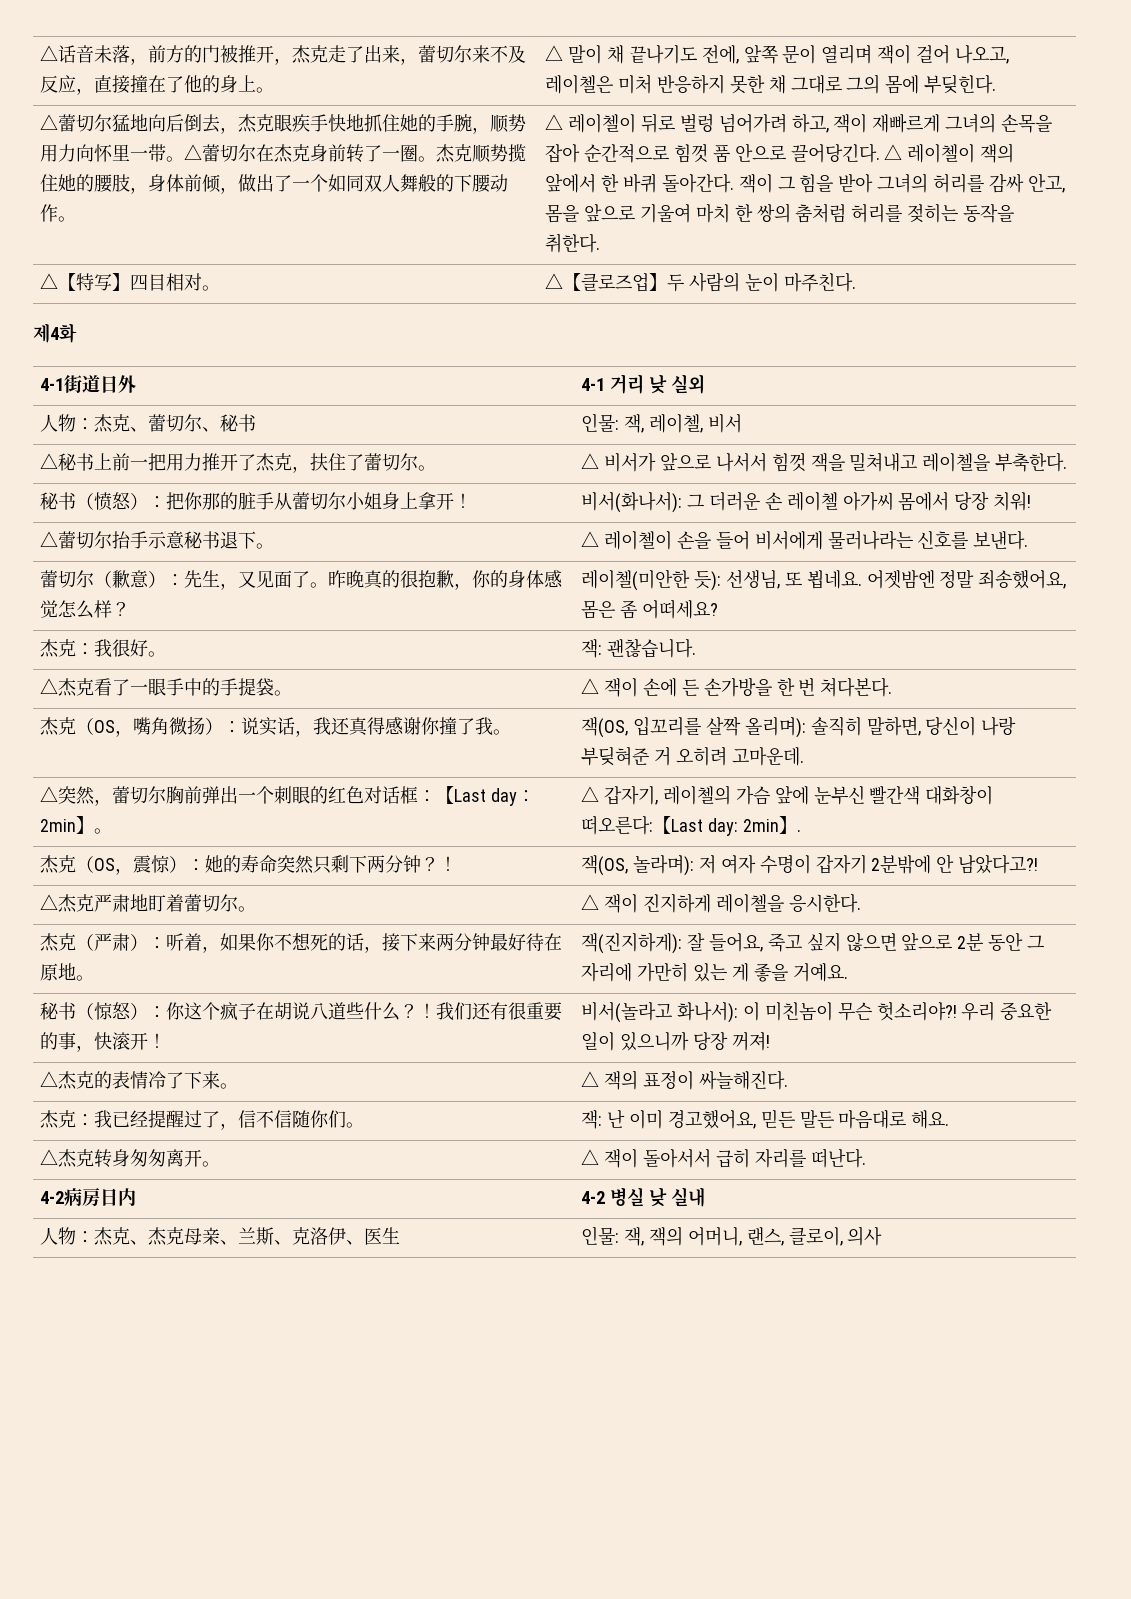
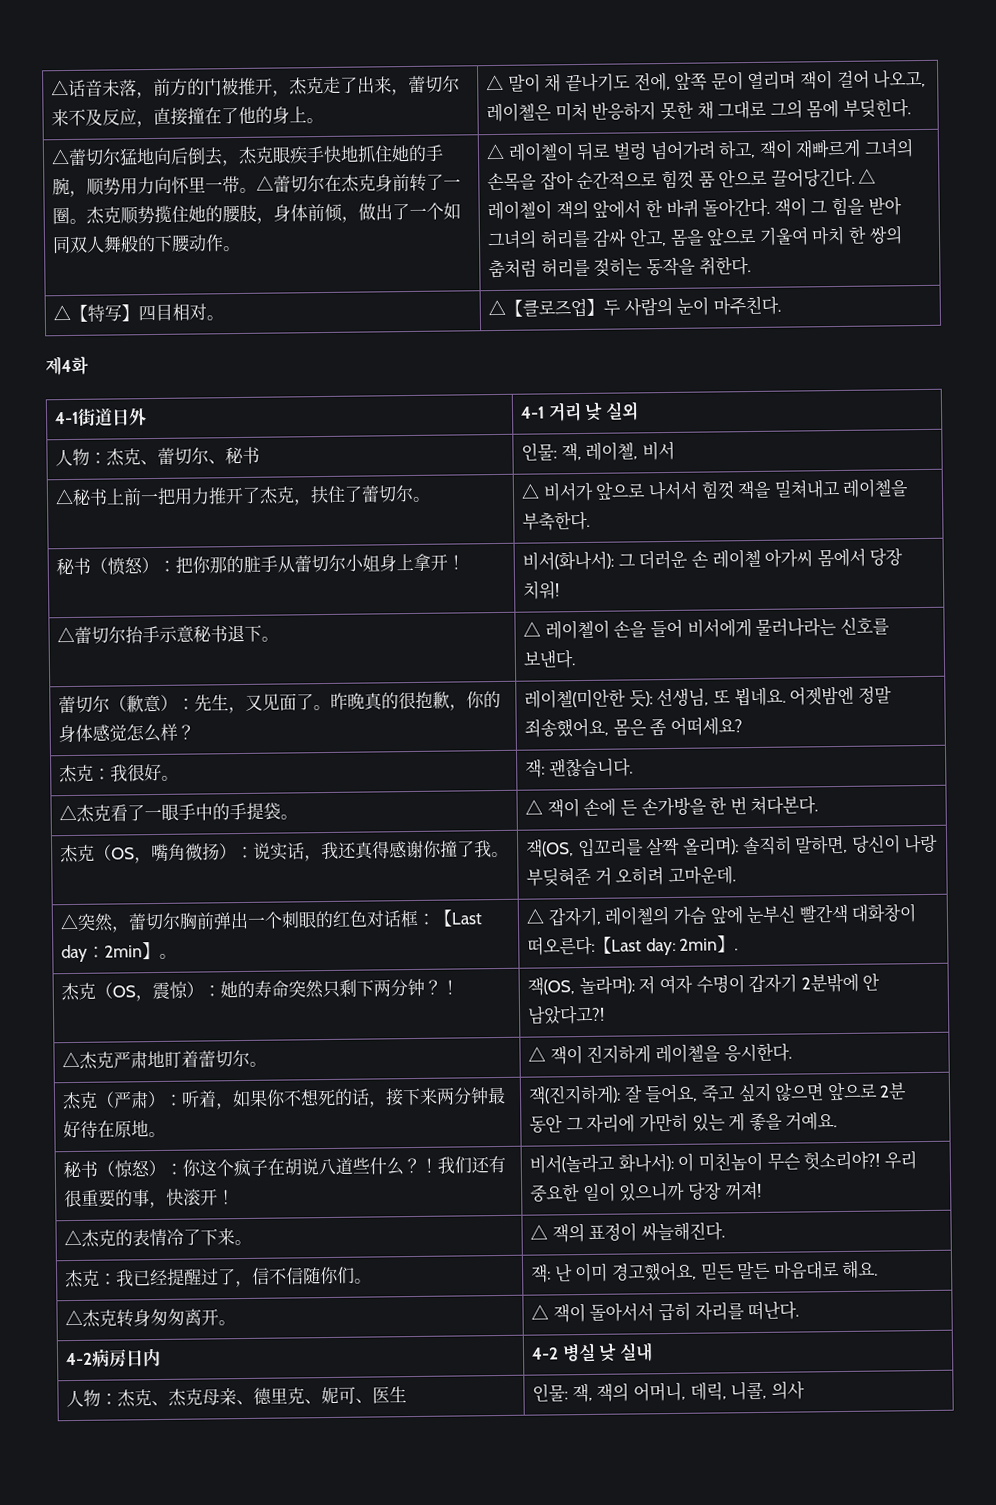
- 人物：杰克、杰克母亲、兰斯、克洛伊、医生 | 인물: 잭, 잭의 어머니, 랜스, 클로이, 의사
+ 人物：杰克、杰克母亲、德里克、妮可、医生 | 인물: 잭, 잭의 어머니, 데릭, 니콜, 의사

